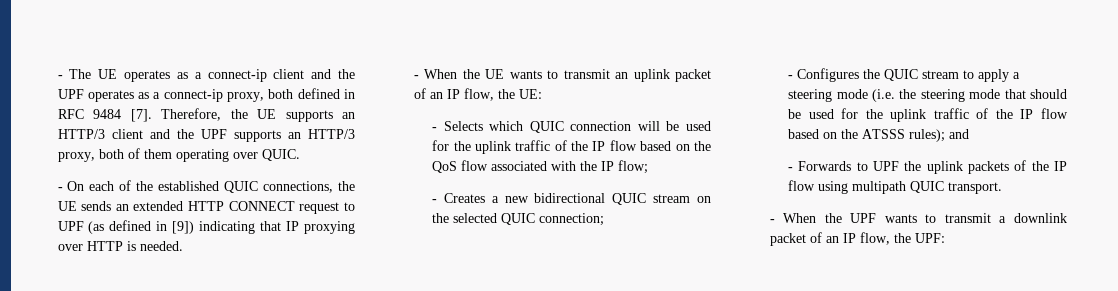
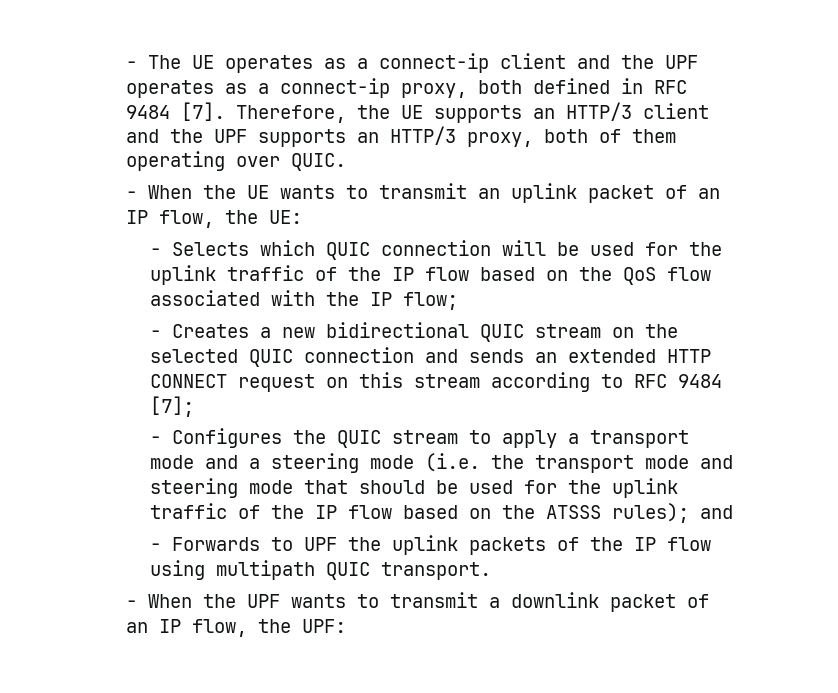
- - On each of the established QUIC connections, the UE sends an extended HTTP CONNECT request to UPF (as defined in [9]) indicating that IP proxying over HTTP is needed.
- - Creates a new bidirectional QUIC stream on the selected QUIC connection;
+ - Creates a new bidirectional QUIC stream on the selected QUIC connection and sends an extended HTTP CONNECT request on this stream according to RFC 9484 [7];
- - Configures the QUIC stream to apply a steering mode (i.e. the steering mode that should be used for the uplink traffic of the IP flow based on the ATSSS rules); and
+ - Configures the QUIC stream to apply a transport mode and a steering mode (i.e. the transport mode and steering mode that should be used for the uplink traffic of the IP flow based on the ATSSS rules); and

